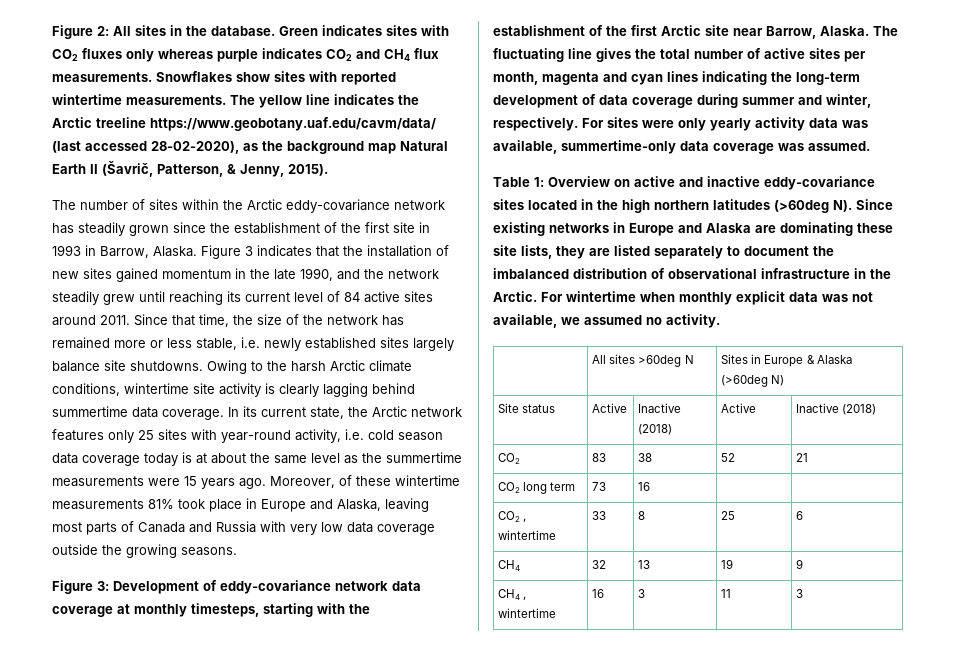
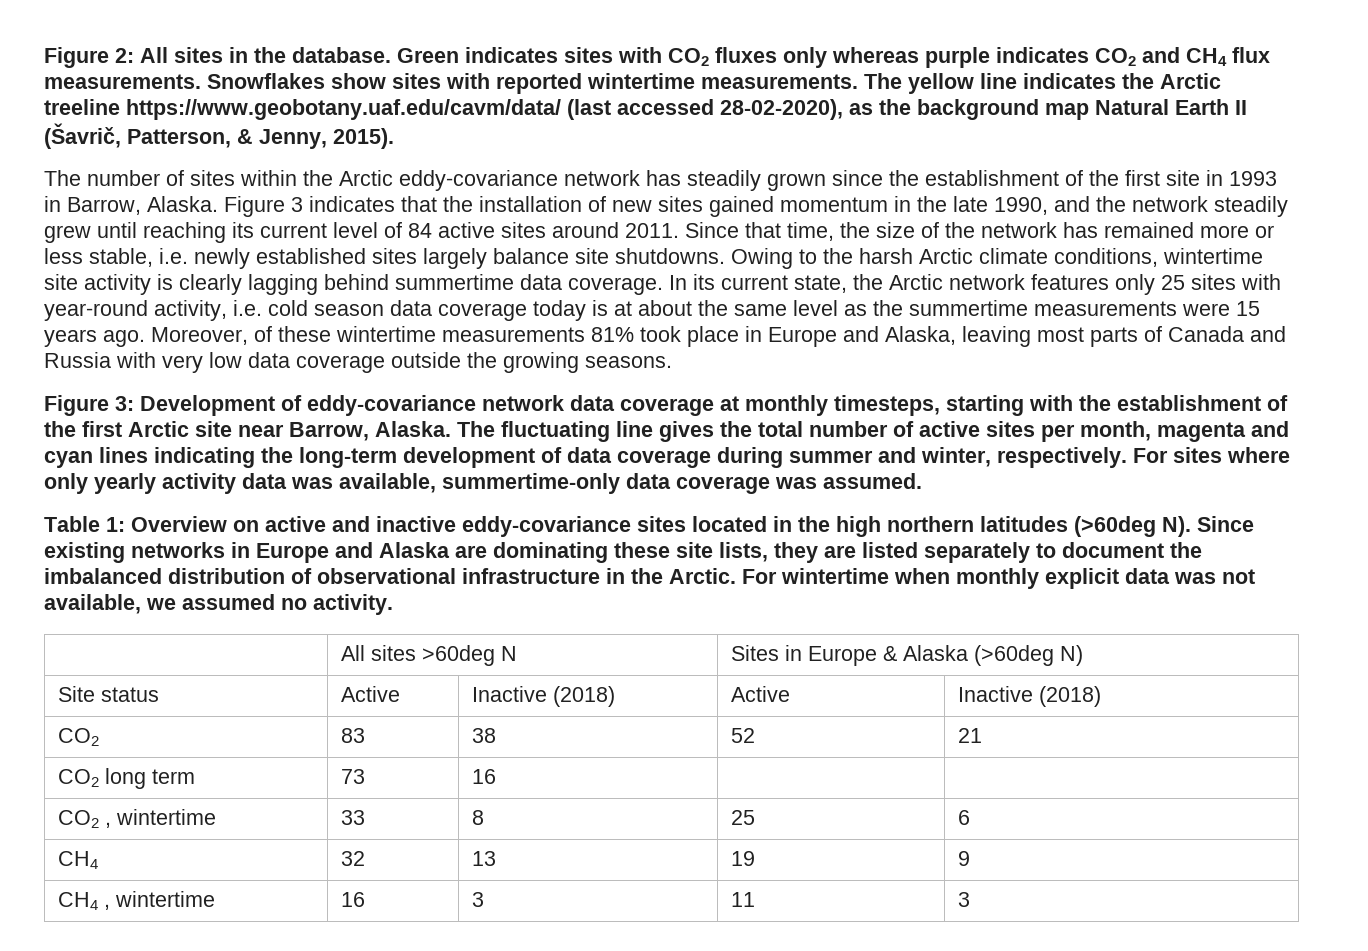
- For sites were only yearly activity data was available, summertime-only data coverage was assumed.
+ For sites where only yearly activity data was available, summertime-only data coverage was assumed.

